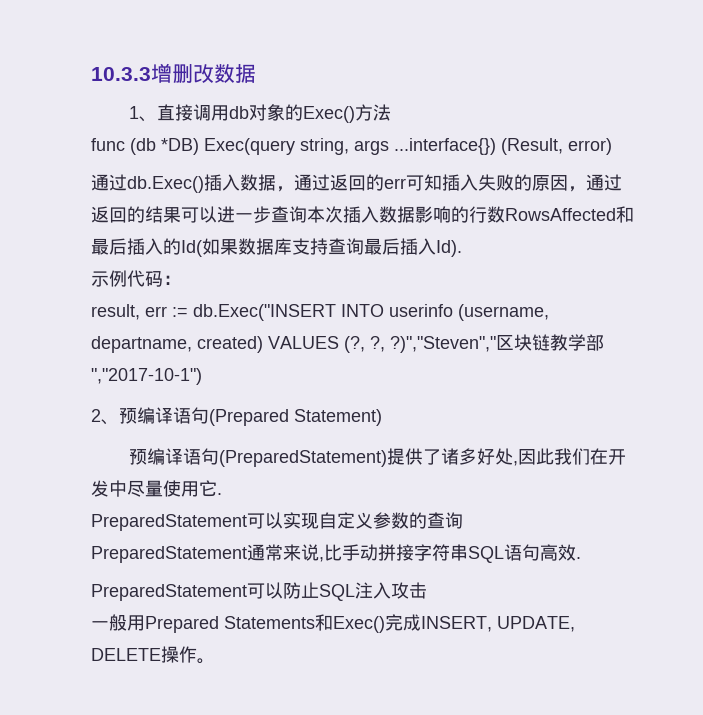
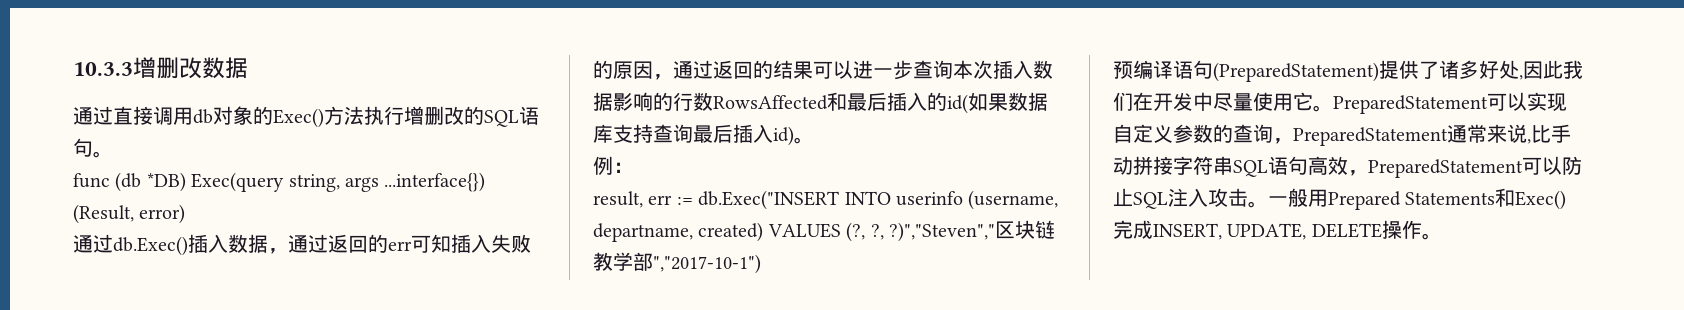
- 1、直接调用db对象的Exec()方法
+ 通过直接调用db对象的Exec()方法执行增删改的SQL语句。
- 通过db.Exec()插入数据，通过返回的err可知插入失败的原因，通过返回的结果可以进一步查询本次插入数据影响的行数RowsAffected和最后插入的Id(如果数据库支持查询最后插入Id).
- 示例代码：
+ 通过db.Exec()插入数据，通过返回的err可知插入失败的原因，通过返回的结果可以进一步查询本次插入数据影响的行数RowsAffected和最后插入的id(如果数据库支持查询最后插入id)。
+ 例：
- 2、预编译语句(Prepared Statement)
- 预编译语句(PreparedStatement)提供了诸多好处,因此我们在开发中尽量使用它.
- PreparedStatement可以实现自定义参数的查询
- PreparedStatement通常来说,比手动拼接字符串SQL语句高效.
- PreparedStatement可以防止SQL注入攻击
- 一般用Prepared Statements和Exec()完成INSERT, UPDATE, DELETE操作。
+ 预编译语句(PreparedStatement)提供了诸多好处,因此我们在开发中尽量使用它。PreparedStatement可以实现自定义参数的查询，PreparedStatement通常来说,比手动拼接字符串SQL语句高效，PreparedStatement可以防止SQL注入攻击。一般用Prepared Statements和Exec()完成INSERT, UPDATE, DELETE操作。

